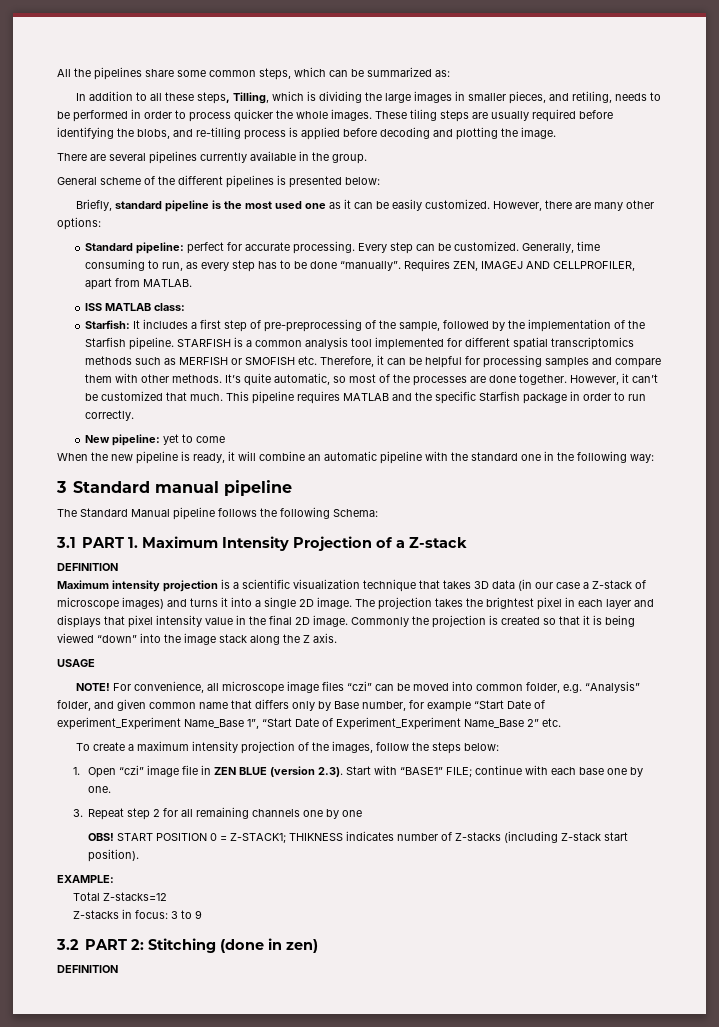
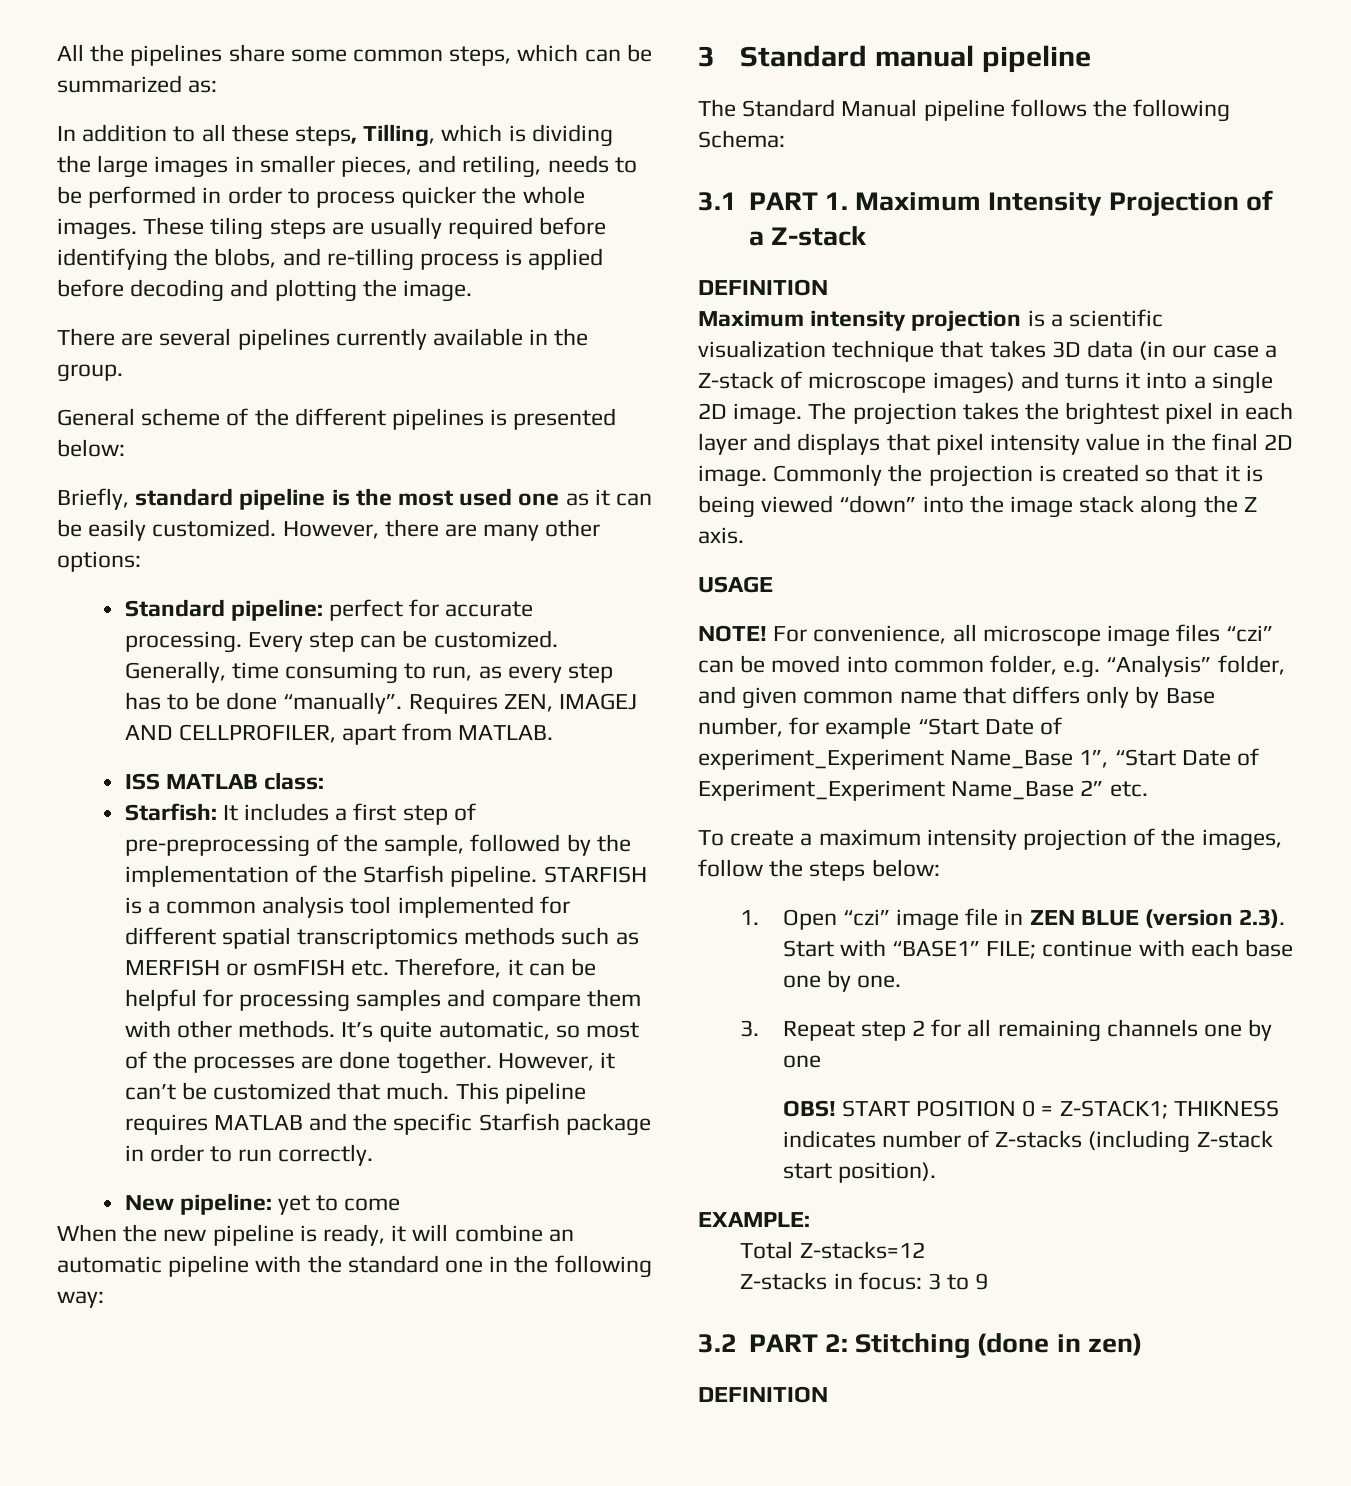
- STARFISH is a common analysis tool implemented for different spatial transcriptomics methods such as MERFISH or SMOFISH etc. Therefore, it can be helpful for processing samples and compare them with other methods.
+ STARFISH is a common analysis tool implemented for different spatial transcriptomics methods such as MERFISH or osmFISH etc. Therefore, it can be helpful for processing samples and compare them with other methods.

